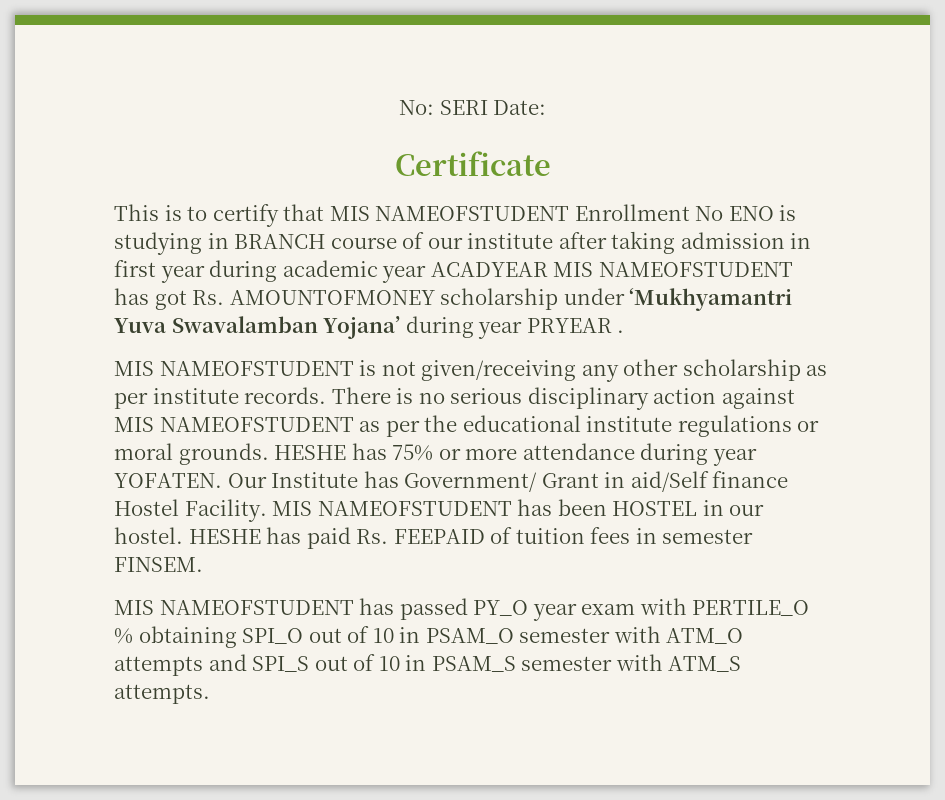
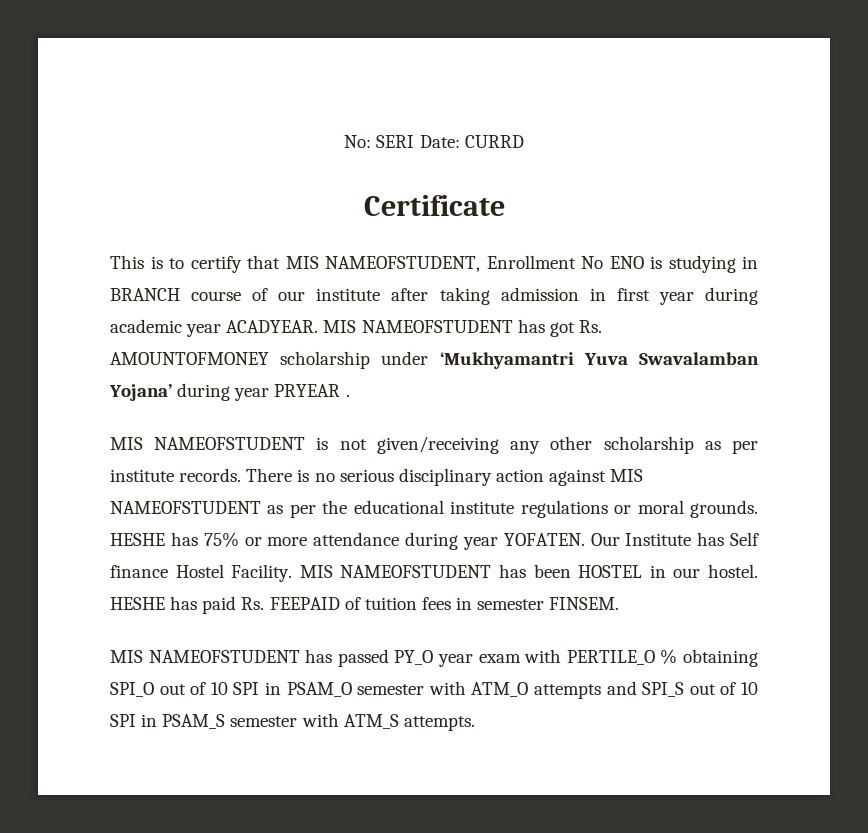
- No: SERI Date:
+ No: SERI Date: CURRD
- This is to certify that MIS NAMEOFSTUDENT Enrollment No ENO is studying in BRANCH course of our institute after taking admission in first year during academic year ACADYEAR MIS NAMEOFSTUDENT has got Rs. AMOUNTOFMONEY scholarship under ‘Mukhyamantri Yuva Swavalamban Yojana’ during year PRYEAR .
+ This is to certify that MIS NAMEOFSTUDENT, Enrollment No ENO is studying in BRANCH course of our institute after taking admission in first year during academic year ACADYEAR. MIS NAMEOFSTUDENT has got Rs. AMOUNTOFMONEY scholarship under ‘Mukhyamantri Yuva Swavalamban Yojana’ during year PRYEAR .
- Our Institute has Government/ Grant in aid/Self finance Hostel Facility.
+ Our Institute has Self finance Hostel Facility.
- MIS NAMEOFSTUDENT has passed PY_O year exam with PERTILE_O % obtaining SPI_O out of 10 in PSAM_O semester with ATM_O attempts and SPI_S out of 10 in PSAM_S semester with ATM_S attempts.
+ MIS NAMEOFSTUDENT has passed PY_O year exam with PERTILE_O % obtaining SPI_O out of 10 SPI in PSAM_O semester with ATM_O attempts and SPI_S out of 10 SPI in PSAM_S semester with ATM_S attempts.

